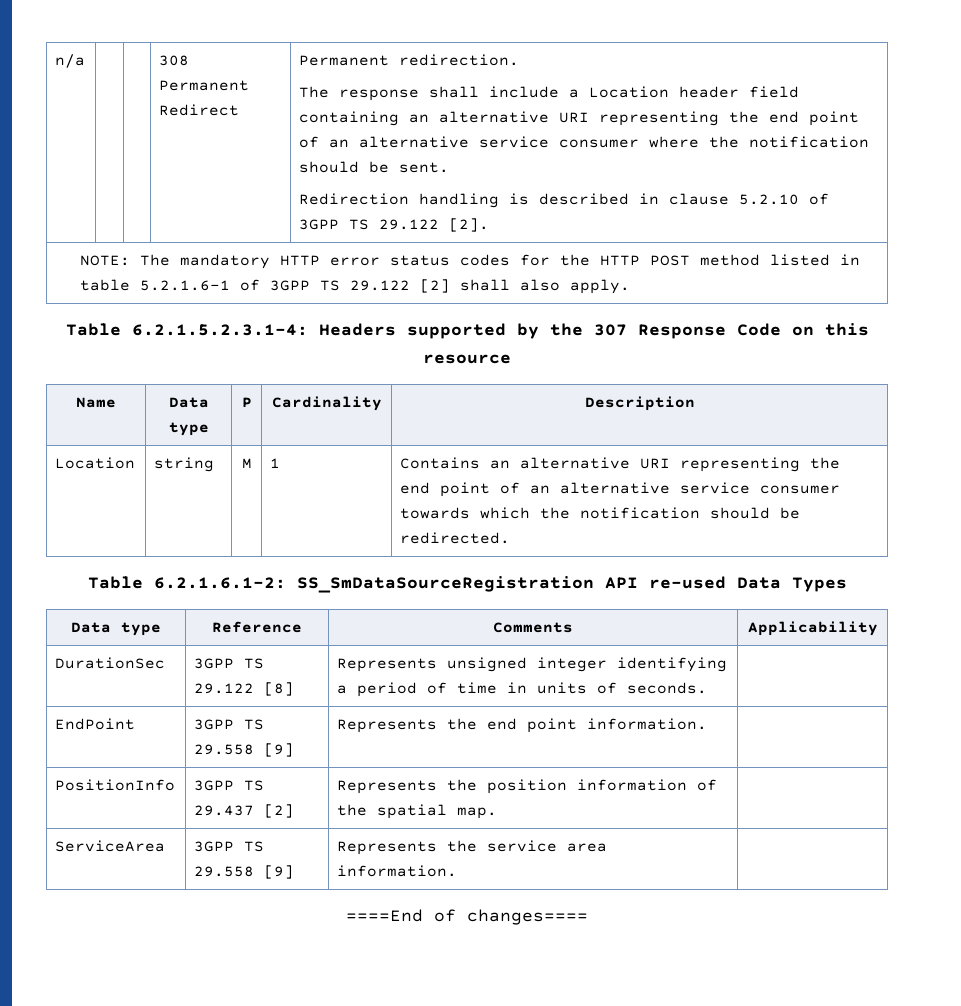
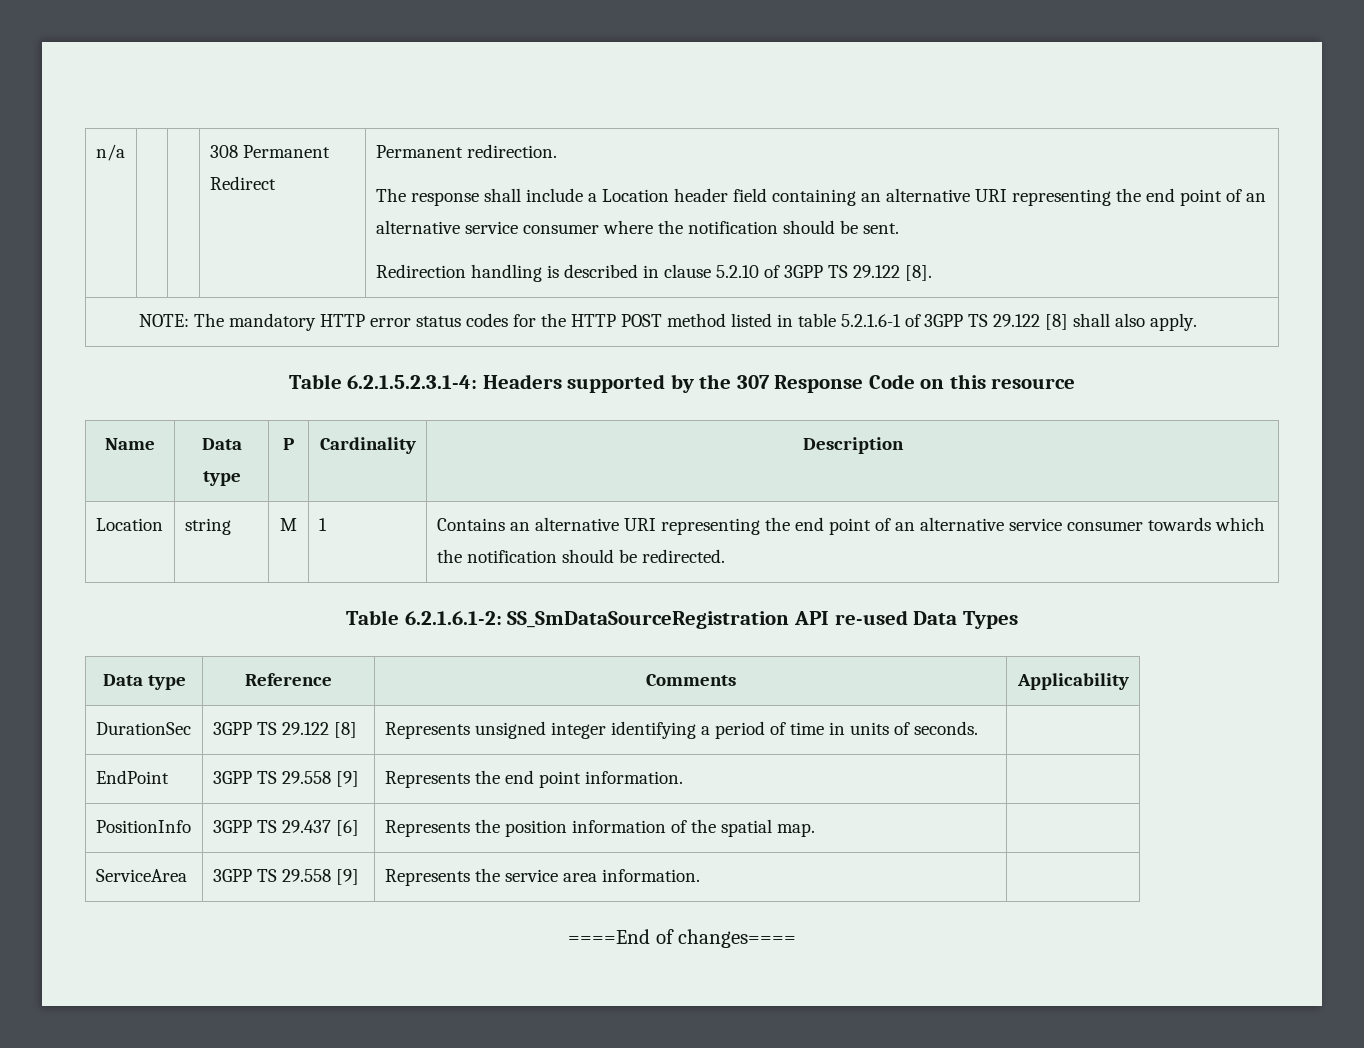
- Redirection handling is described in clause 5.2.10 of 3GPP TS 29.122 [2].
+ Redirection handling is described in clause 5.2.10 of 3GPP TS 29.122 [8].
- NOTE: The mandatory HTTP error status codes for the HTTP POST method listed in table 5.2.1.6-1 of 3GPP TS 29.122 [2] shall also apply.
+ NOTE: The mandatory HTTP error status codes for the HTTP POST method listed in table 5.2.1.6-1 of 3GPP TS 29.122 [8] shall also apply.
- PositionInfo | 3GPP TS 29.437 [2] | Represents the position information of the spatial map. |
+ PositionInfo | 3GPP TS 29.437 [6] | Represents the position information of the spatial map. |

